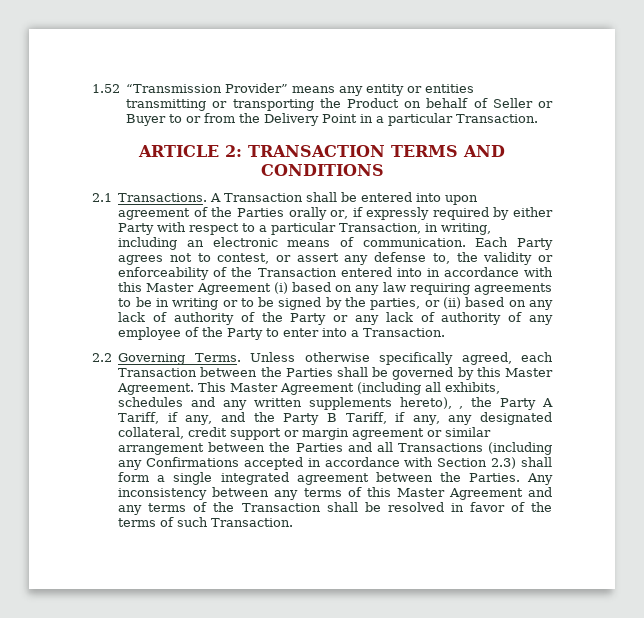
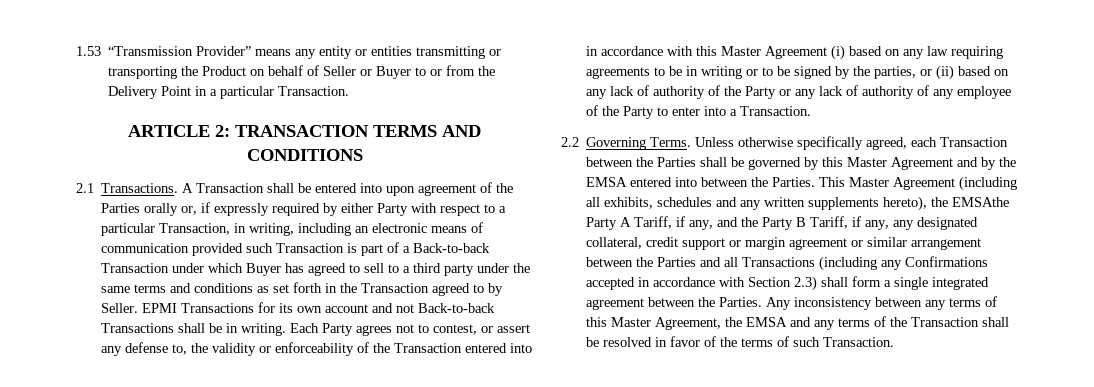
- 1.52 “Transmission Provider” means any entity or entities transmitting or transporting the Product on behalf of Seller or Buyer to or from the Delivery Point in a particular Transaction.
+ 1.53 “Transmission Provider” means any entity or entities transmitting or transporting the Product on behalf of Seller or Buyer to or from the Delivery Point in a particular Transaction.
- A Transaction shall be entered into upon agreement of the Parties orally or, if expressly required by either Party with respect to a particular Transaction, in writing, including an electronic means of communication.
+ A Transaction shall be entered into upon agreement of the Parties orally or, if expressly required by either Party with respect to a particular Transaction, in writing, including an electronic means of communication provided such Transaction is part of a Back-to-back Transaction under which Buyer has agreed to sell to a third party under the same terms and conditions as set forth in the Transaction agreed to by Seller. EPMI Transactions for its own account and not Back-to-back Transactions shall be in writing.
- Unless otherwise specifically agreed, each Transaction between the Parties shall be governed by this Master Agreement.
+ Unless otherwise specifically agreed, each Transaction between the Parties shall be governed by this Master Agreement and by the EMSA entered into between the Parties.
- This Master Agreement (including all exhibits, schedules and any written supplements hereto), , the Party A Tariff, if any, and the Party B Tariff, if any, any designated collateral, credit support or margin agreement or similar arrangement between the Parties and all Transactions (including any Confirmations accepted in accordance with Section 2.3) shall form a single integrated agreement between the Parties.
+ This Master Agreement (including all exhibits, schedules and any written supplements hereto), the EMSAthe Party A Tariff, if any, and the Party B Tariff, if any, any designated collateral, credit support or margin agreement or similar arrangement between the Parties and all Transactions (including any Confirmations accepted in accordance with Section 2.3) shall form a single integrated agreement between the Parties.
- Any inconsistency between any terms of this Master Agreement and any terms of the Transaction shall be resolved in favor of the terms of such Transaction.
+ Any inconsistency between any terms of this Master Agreement, the EMSA and any terms of the Transaction shall be resolved in favor of the terms of such Transaction.

